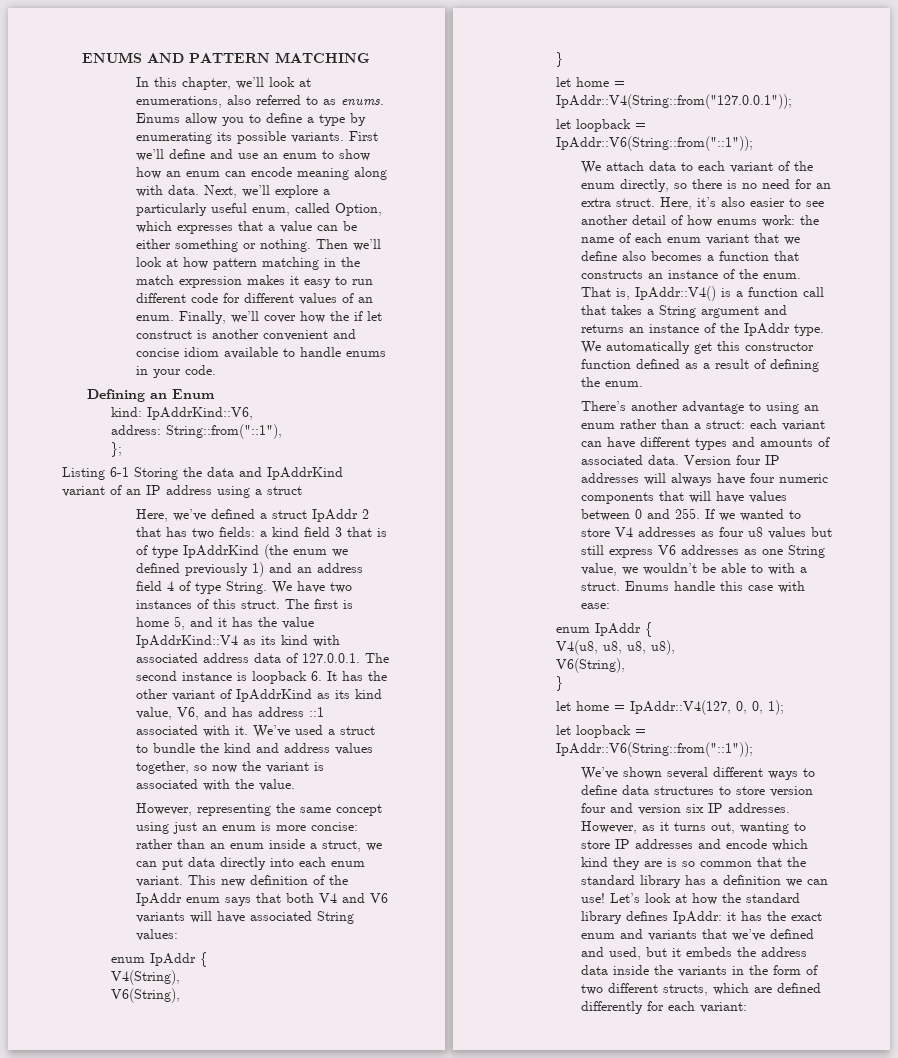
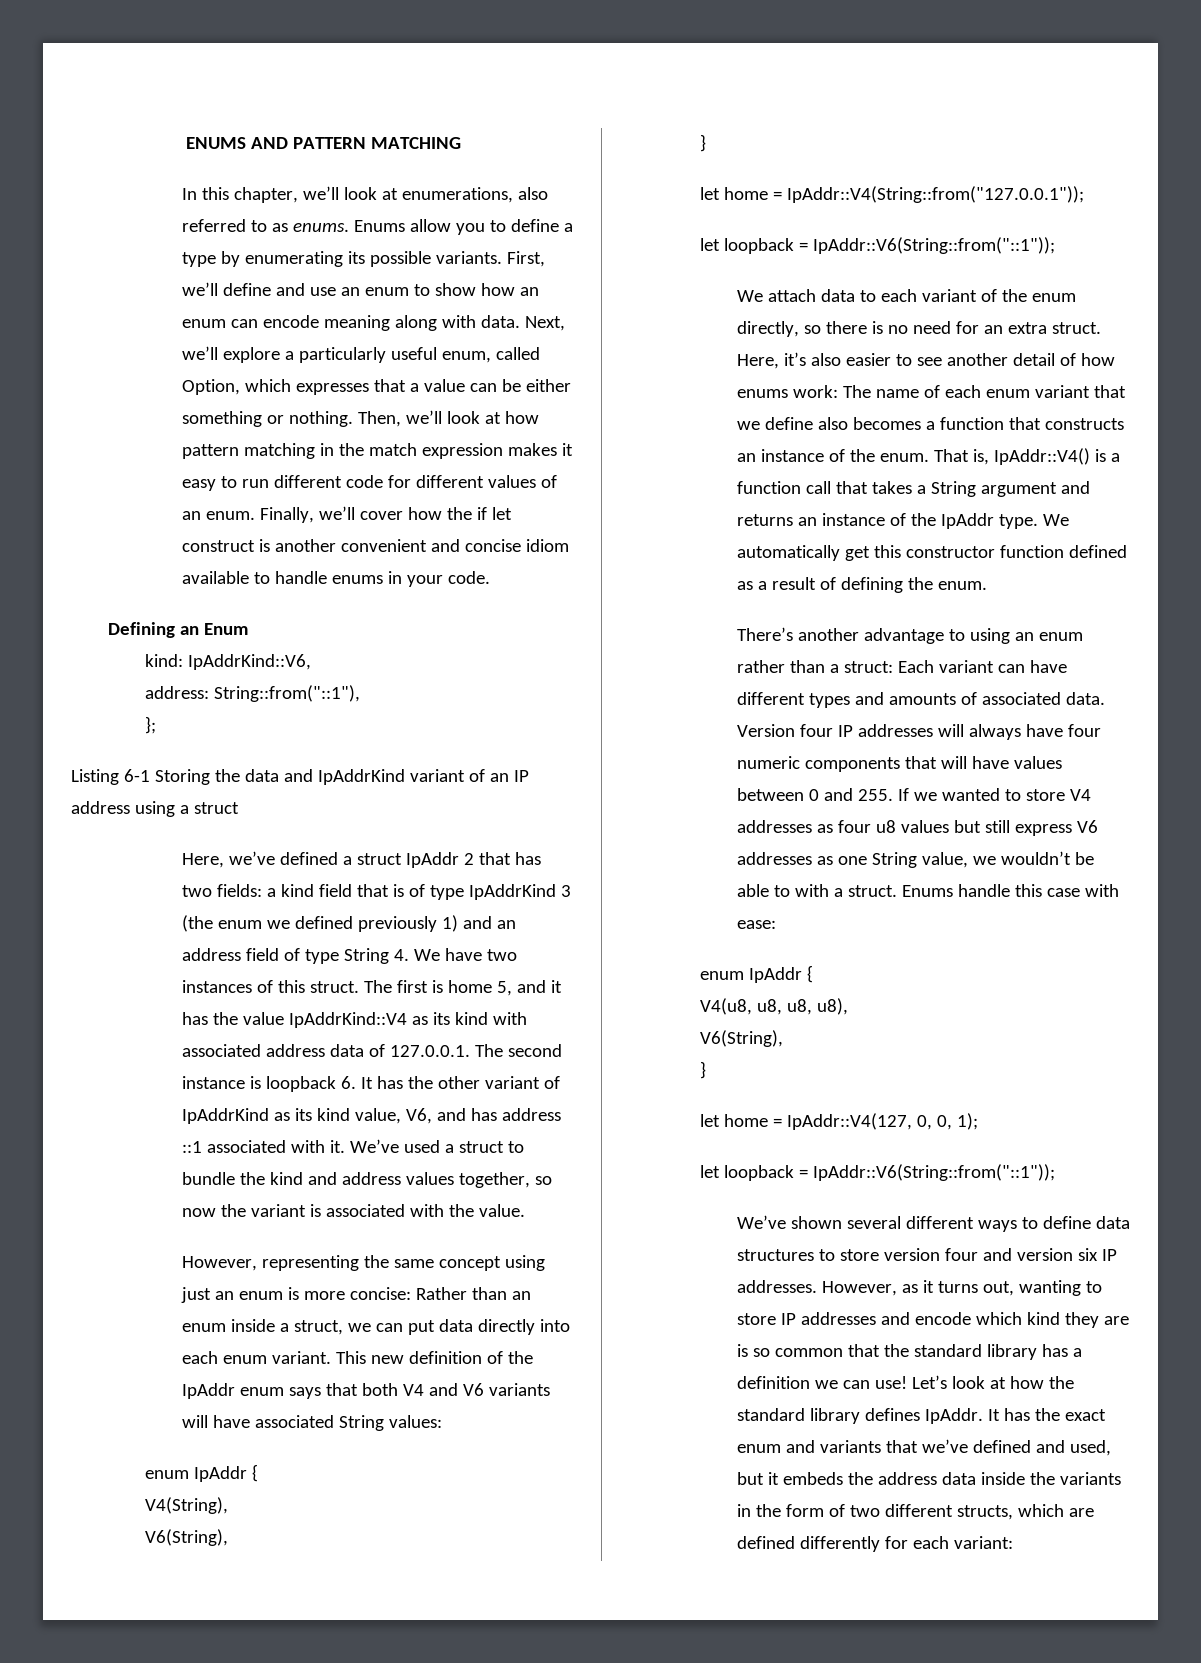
- First we’ll define and use an enum to show how an enum can encode meaning along with data.
+ First, we’ll define and use an enum to show how an enum can encode meaning along with data.
- Then we’ll look at how pattern matching in the match expression makes it easy to run different code for different values of an enum.
+ Then, we’ll look at how pattern matching in the match expression makes it easy to run different code for different values of an enum.
- Here, we’ve defined a struct IpAddr 2 that has two fields: a kind field 3 that is of type IpAddrKind (the enum we defined previously 1) and an address field 4 of type String. We have two instances of this struct.
+ Here, we’ve defined a struct IpAddr 2 that has two fields: a kind field that is of type IpAddrKind 3 (the enum we defined previously 1) and an address field of type String 4. We have two instances of this struct.
- However, representing the same concept using just an enum is more concise: rather than an enum inside a struct, we can put data directly into each enum variant.
+ However, representing the same concept using just an enum is more concise: Rather than an enum inside a struct, we can put data directly into each enum variant.
- Here, it’s also easier to see another detail of how enums work: the name of each enum variant that we define also becomes a function that constructs an instance of the enum.
+ Here, it’s also easier to see another detail of how enums work: The name of each enum variant that we define also becomes a function that constructs an instance of the enum.
- There’s another advantage to using an enum rather than a struct: each variant can have different types and amounts of associated data.
+ There’s another advantage to using an enum rather than a struct: Each variant can have different types and amounts of associated data.
- Let’s look at how the standard library defines IpAddr: it has the exact enum and variants that we’ve defined and used, but it embeds the address data inside the variants in the form of two different structs, which are defined differently for each variant:
+ Let’s look at how the standard library defines IpAddr. It has the exact enum and variants that we’ve defined and used, but it embeds the address data inside the variants in the form of two different structs, which are defined differently for each variant:

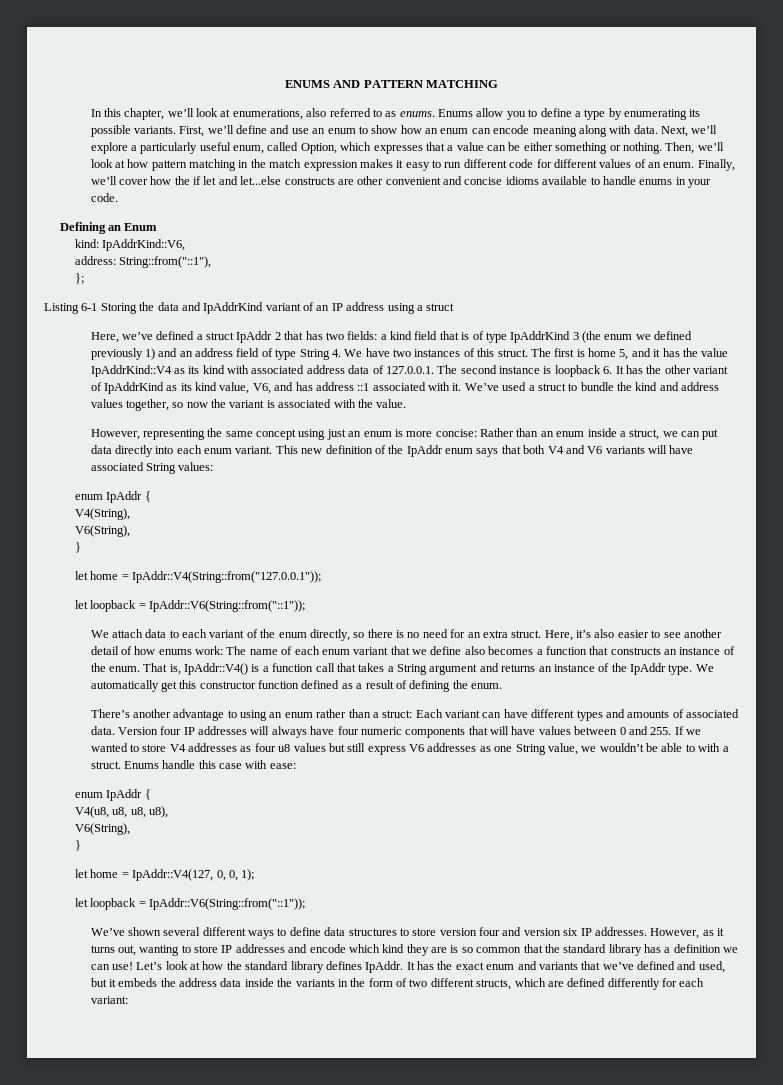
- Finally, we’ll cover how the if let construct is another convenient and concise idiom available to handle enums in your code.
+ Finally, we’ll cover how the if let and let...else constructs are other convenient and concise idioms available to handle enums in your code.

